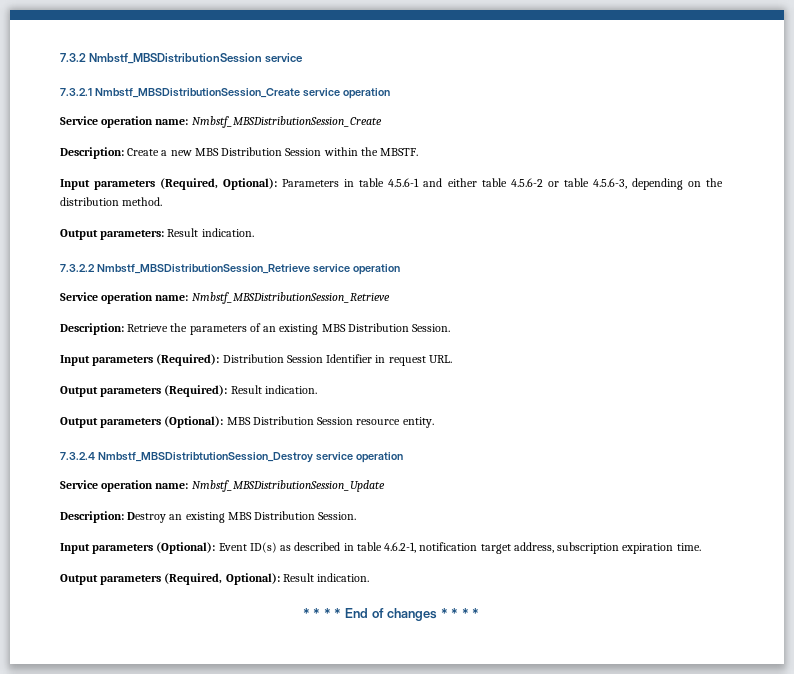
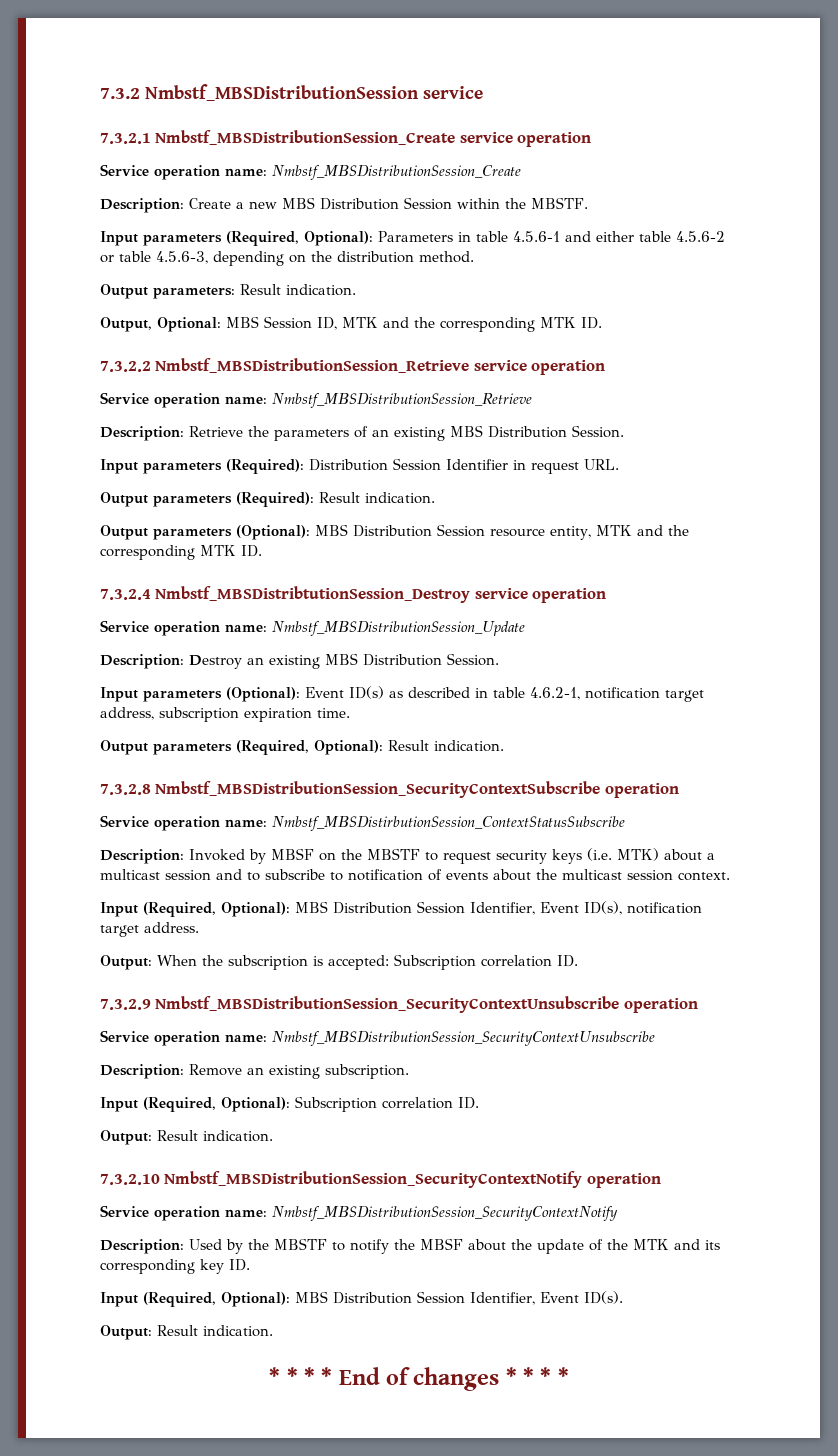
+ Output, Optional: MBS Session ID, MTK and the corresponding MTK ID.
- Output parameters (Optional): MBS Distribution Session resource entity.
+ Output parameters (Optional): MBS Distribution Session resource entity, MTK and the corresponding MTK ID.
+ 7.3.2.8 Nmbstf_MBSDistributionSession_SecurityContextSubscribe operation
+ Service operation name: Nmbstf_MBSDistirbutionSession_ContextStatusSubscribe
+ Description: Invoked by MBSF on the MBSTF to request security keys (i.e. MTK) about a multicast session and to subscribe to notification of events about the multicast session context.
+ Input (Required, Optional): MBS Distribution Session Identifier, Event ID(s), notification target address.
+ Output: When the subscription is accepted: Subscription correlation ID.
+ 7.3.2.9 Nmbstf_MBSDistributionSession_SecurityContextUnsubscribe operation
+ Service operation name: Nmbstf_MBSDistributionSession_SecurityContextUnsubscribe
+ Description: Remove an existing subscription.
+ Input (Required, Optional): Subscription correlation ID.
+ Output: Result indication.
+ 7.3.2.10 Nmbstf_MBSDistributionSession_SecurityContextNotify operation
+ Service operation name: Nmbstf_MBSDistributionSession_SecurityContextNotify
+ Description: Used by the MBSTF to notify the MBSF about the update of the MTK and its corresponding key ID.
+ Input (Required, Optional): MBS Distribution Session Identifier, Event ID(s).
+ Output: Result indication.

